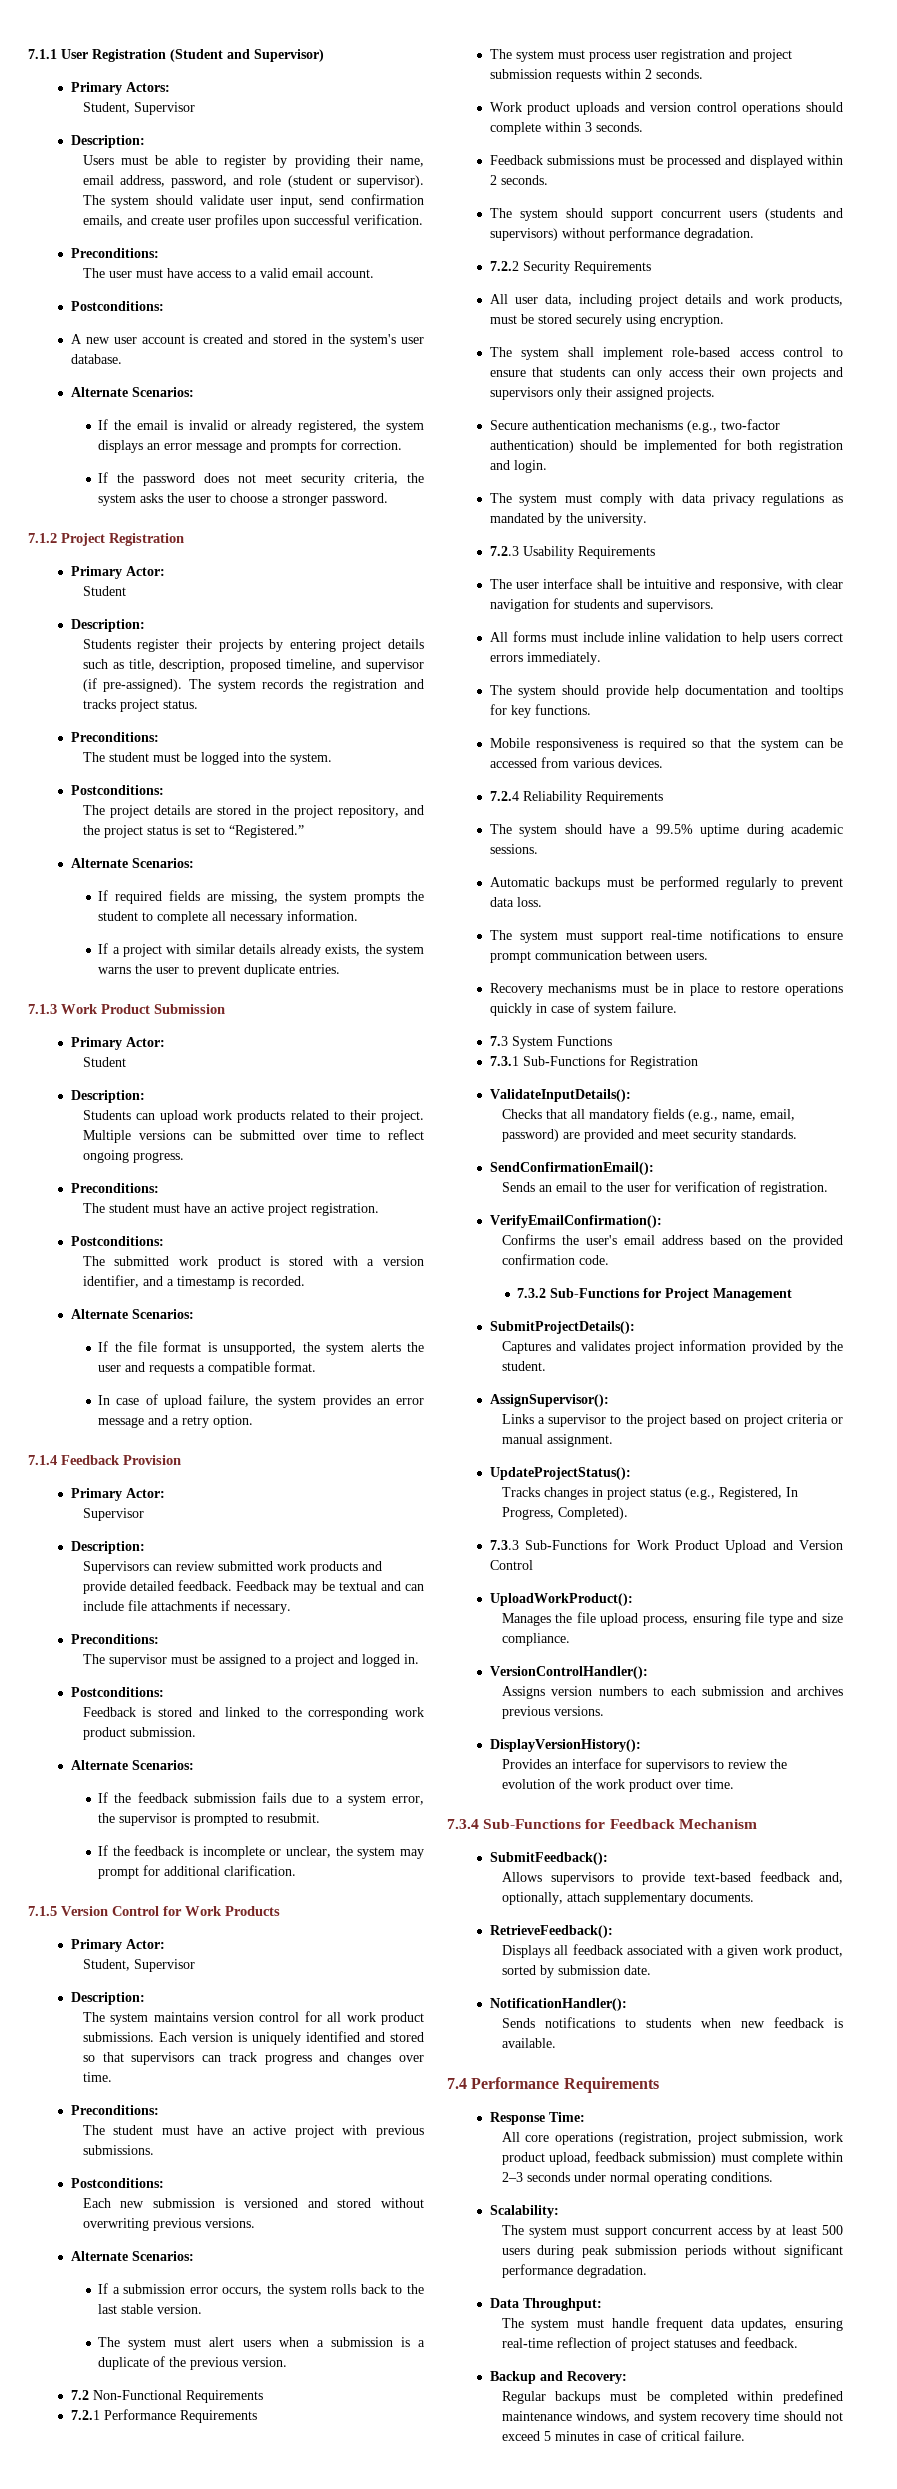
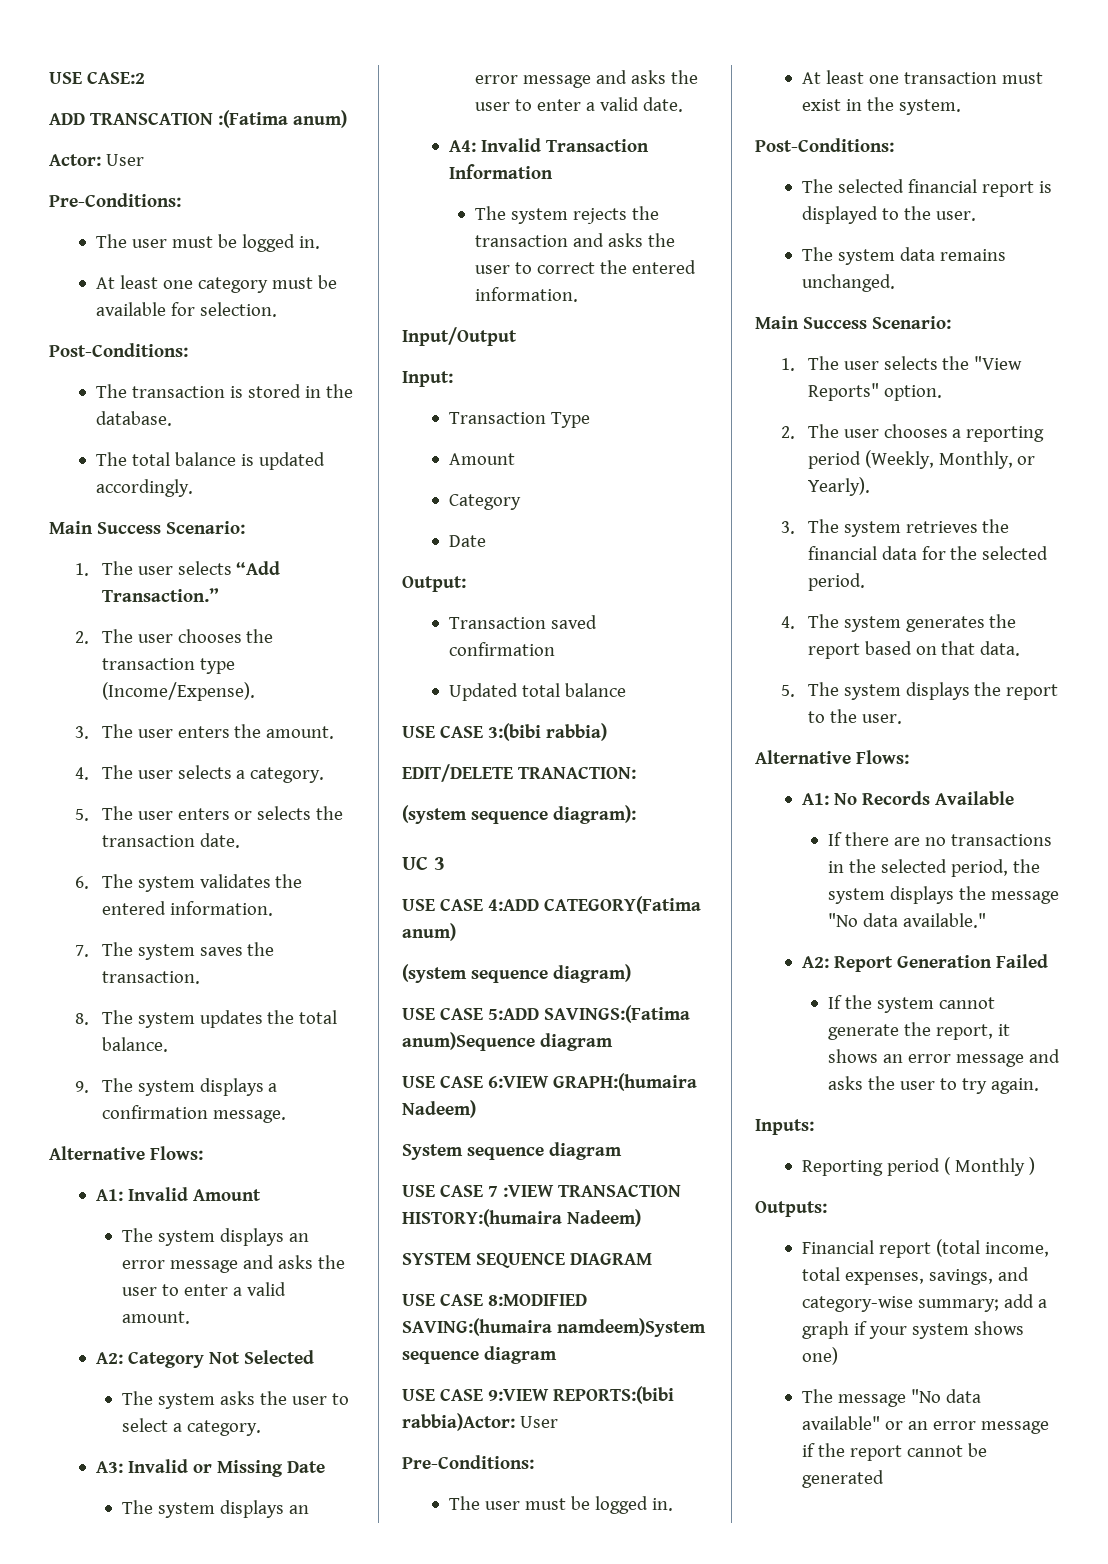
- 7.1.1 User Registration (Student and Supervisor)
- Primary Actors:
- Student, Supervisor
- Description:
- Users must be able to register by providing their name, email address, password, and role (student or supervisor). The system should validate user input, send confirmation emails, and create user profiles upon successful verification.
- Preconditions:
- The user must have access to a valid email account.
- Postconditions:
- A new user account is created and stored in the system's user database.
- Alternate Scenarios:
- If the email is invalid or already registered, the system displays an error message and prompts for correction.
- If the password does not meet security criteria, the system asks the user to choose a stronger password.
- 7.1.2 Project Registration
- Primary Actor:
- Student
- Description:
- Students register their projects by entering project details such as title, description, proposed timeline, and supervisor (if pre-assigned). The system records the registration and tracks project status.
- Preconditions:
- The student must be logged into the system.
- Postconditions:
- The project details are stored in the project repository, and the project status is set to “Registered.”
- Alternate Scenarios:
- If required fields are missing, the system prompts the student to complete all necessary information.
- If a project with similar details already exists, the system warns the user to prevent duplicate entries.
- 7.1.3 Work Product Submission
- Primary Actor:
- Student
- Description:
- Students can upload work products related to their project. Multiple versions can be submitted over time to reflect ongoing progress.
- Preconditions:
- The student must have an active project registration.
- Postconditions:
- The submitted work product is stored with a version identifier, and a timestamp is recorded.
- Alternate Scenarios:
- If the file format is unsupported, the system alerts the user and requests a compatible format.
- In case of upload failure, the system provides an error message and a retry option.
- 7.1.4 Feedback Provision
- Primary Actor:
- Supervisor
- Description:
- Supervisors can review submitted work products and provide detailed feedback. Feedback may be textual and can include file attachments if necessary.
- Preconditions:
- The supervisor must be assigned to a project and logged in.
- Postconditions:
- Feedback is stored and linked to the corresponding work product submission.
- Alternate Scenarios:
- If the feedback submission fails due to a system error, the supervisor is prompted to resubmit.
- If the feedback is incomplete or unclear, the system may prompt for additional clarification.
- 7.1.5 Version Control for Work Products
- Primary Actor:
- Student, Supervisor
- Description:
- The system maintains version control for all work product submissions. Each version is uniquely identified and stored so that supervisors can track progress and changes over time.
- Preconditions:
- The student must have an active project with previous submissions.
- Postconditions:
- Each new submission is versioned and stored without overwriting previous versions.
- Alternate Scenarios:
- If a submission error occurs, the system rolls back to the last stable version.
- The system must alert users when a submission is a duplicate of the previous version.
- 7.2 Non-Functional Requirements
- 7.2.1 Performance Requirements
- The system must process user registration and project submission requests within 2 seconds.
- Work product uploads and version control operations should complete within 3 seconds.
- Feedback submissions must be processed and displayed within 2 seconds.
- The system should support concurrent users (students and supervisors) without performance degradation.
- 7.2.2 Security Requirements
- All user data, including project details and work products, must be stored securely using encryption.
- The system shall implement role-based access control to ensure that students can only access their own projects and supervisors only their assigned projects.
- Secure authentication mechanisms (e.g., two-factor authentication) should be implemented for both registration and login.
- The system must comply with data privacy regulations as mandated by the university.
- 7.2.3 Usability Requirements
- The user interface shall be intuitive and responsive, with clear navigation for students and supervisors.
- All forms must include inline validation to help users correct errors immediately.
- The system should provide help documentation and tooltips for key functions.
- Mobile responsiveness is required so that the system can be accessed from various devices.
- 7.2.4 Reliability Requirements
- The system should have a 99.5% uptime during academic sessions.
- Automatic backups must be performed regularly to prevent data loss.
- The system must support real-time notifications to ensure prompt communication between users.
- Recovery mechanisms must be in place to restore operations quickly in case of system failure.
- 7.3 System Functions
- 7.3.1 Sub-Functions for Registration
- ValidateInputDetails():
- Checks that all mandatory fields (e.g., name, email, password) are provided and meet security standards.
- SendConfirmationEmail():
- Sends an email to the user for verification of registration.
- VerifyEmailConfirmation():
- Confirms the user's email address based on the provided confirmation code.
- 7.3.2 Sub-Functions for Project Management
- SubmitProjectDetails():
- Captures and validates project information provided by the student.
- AssignSupervisor():
- Links a supervisor to the project based on project criteria or manual assignment.
- UpdateProjectStatus():
- Tracks changes in project status (e.g., Registered, In Progress, Completed).
- 7.3.3 Sub-Functions for Work Product Upload and Version Control
- UploadWorkProduct():
- Manages the file upload process, ensuring file type and size compliance.
- VersionControlHandler():
- Assigns version numbers to each submission and archives previous versions.
- DisplayVersionHistory():
- Provides an interface for supervisors to review the evolution of the work product over time.
- 7.3.4 Sub-Functions for Feedback Mechanism
- SubmitFeedback():
- Allows supervisors to provide text-based feedback and, optionally, attach supplementary documents.
- RetrieveFeedback():
- Displays all feedback associated with a given work product, sorted by submission date.
- NotificationHandler():
- Sends notifications to students when new feedback is available.
- 7.4 Performance Requirements
- Response Time:
- All core operations (registration, project submission, work product upload, feedback submission) must complete within 2–3 seconds under normal operating conditions.
- Scalability:
- The system must support concurrent access by at least 500 users during peak submission periods without significant performance degradation.
- Data Throughput:
- The system must handle frequent data updates, ensuring real-time reflection of project statuses and feedback.
- Backup and Recovery:
- Regular backups must be completed within predefined maintenance windows, and system recovery time should not exceed 5 minutes in case of critical failure.
+ USE CASE:2
+ ADD TRANSCATION :(Fatima anum)
+ Actor: User
+ Pre-Conditions:
+ The user must be logged in.
+ At least one category must be available for selection.
+ Post-Conditions:
+ The transaction is stored in the database.
+ The total balance is updated accordingly.
+ Main Success Scenario:
+ 1. The user selects “Add Transaction.”
+ 2. The user chooses the transaction type (Income/Expense).
+ 3. The user enters the amount.
+ 4. The user selects a category.
+ 5. The user enters or selects the transaction date.
+ 6. The system validates the entered information.
+ 7. The system saves the transaction.
+ 8. The system updates the total balance.
+ 9. The system displays a confirmation message.
+ Alternative Flows:
+ A1: Invalid Amount
+ The system displays an error message and asks the user to enter a valid amount.
+ A2: Category Not Selected
+ The system asks the user to select a category.
+ A3: Invalid or Missing Date
+ The system displays an error message and asks the user to enter a valid date.
+ A4: Invalid Transaction Information
+ The system rejects the transaction and asks the user to correct the entered information.
+ Input/Output
+ Input:
+ Transaction Type
+ Amount
+ Category
+ Date
+ Output:
+ Transaction saved confirmation
+ Updated total balance
+ USE CASE 3:(bibi rabbia)
+ EDIT/DELETE TRANACTION:
+ (system sequence diagram):
+ UC 3
+ USE CASE 4:ADD CATEGORY(Fatima anum)
+ (system sequence diagram)
+ USE CASE 5:ADD SAVINGS:(Fatima anum)Sequence diagram
+ USE CASE 6:VIEW GRAPH:(humaira Nadeem)
+ System sequence diagram
+ USE CASE 7 :VIEW TRANSACTION HISTORY:(humaira Nadeem)
+ SYSTEM SEQUENCE DIAGRAM
+ USE CASE 8:MODIFIED SAVING:(humaira namdeem)System sequence diagram
+ USE CASE 9:VIEW REPORTS:(bibi rabbia)Actor: User
+ Pre-Conditions:
+ The user must be logged in.
+ At least one transaction must exist in the system.
+ Post-Conditions:
+ The selected financial report is displayed to the user.
+ The system data remains unchanged.
+ Main Success Scenario:
+ 1. The user selects the "View Reports" option.
+ 2. The user chooses a reporting period (Weekly, Monthly, or Yearly).
+ 3. The system retrieves the financial data for the selected period.
+ 4. The system generates the report based on that data.
+ 5. The system displays the report to the user.
+ Alternative Flows:
+ A1: No Records Available
+ If there are no transactions in the selected period, the system displays the message "No data available."
+ A2: Report Generation Failed
+ If the system cannot generate the report, it shows an error message and asks the user to try again.
+ Inputs:
+ Reporting period ( Monthly )
+ Outputs:
+ Financial report (total income, total expenses, savings, and category-wise summary; add a graph if your system shows one)
+ The message "No data available" or an error message if the report cannot be generated

